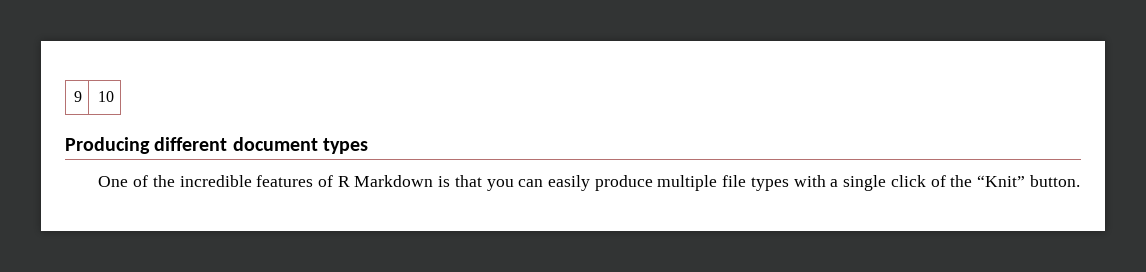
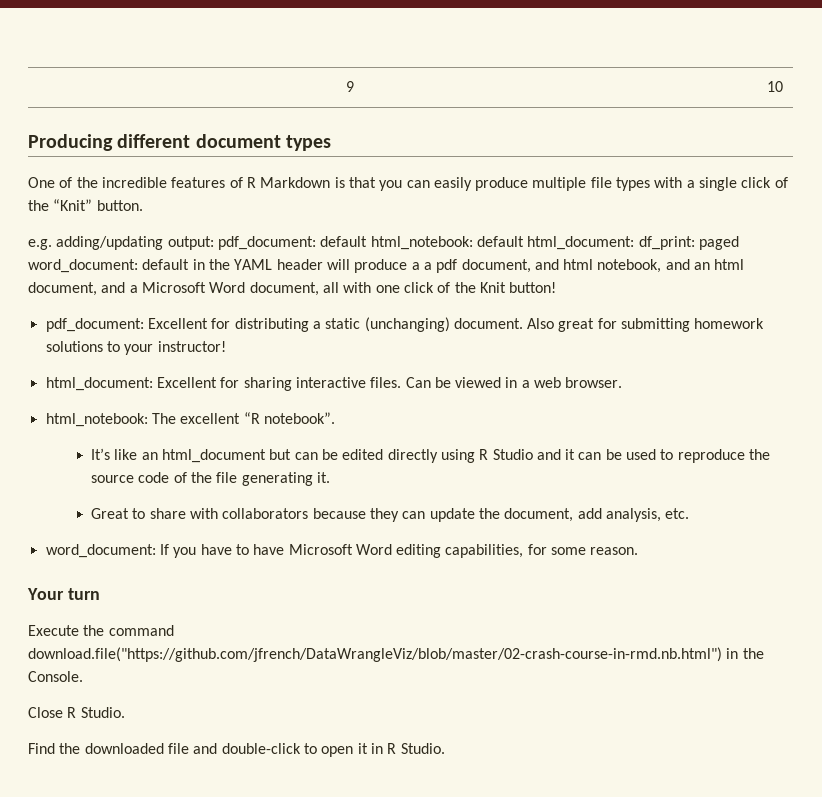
+ e.g. adding/updating output: pdf_document: default html_notebook: default html_document: df_print: paged word_document: default in the YAML header will produce a a pdf document, and html notebook, and an html document, and a Microsoft Word document, all with one click of the Knit button!
+ pdf_document: Excellent for distributing a static (unchanging) document. Also great for submitting homework solutions to your instructor!
+ html_document: Excellent for sharing interactive files. Can be viewed in a web browser.
+ html_notebook: The excellent “R notebook”.
+ It’s like an html_document but can be edited directly using R Studio and it can be used to reproduce the source code of the file generating it.
+ Great to share with collaborators because they can update the document, add analysis, etc.
+ word_document: If you have to have Microsoft Word editing capabilities, for some reason.
+ Your turn
+ Execute the command download.file("https://github.com/jfrench/DataWrangleViz/blob/master/02-crash-course-in-rmd.nb.html") in the Console.
+ Close R Studio.
+ Find the downloaded file and double-click to open it in R Studio.

